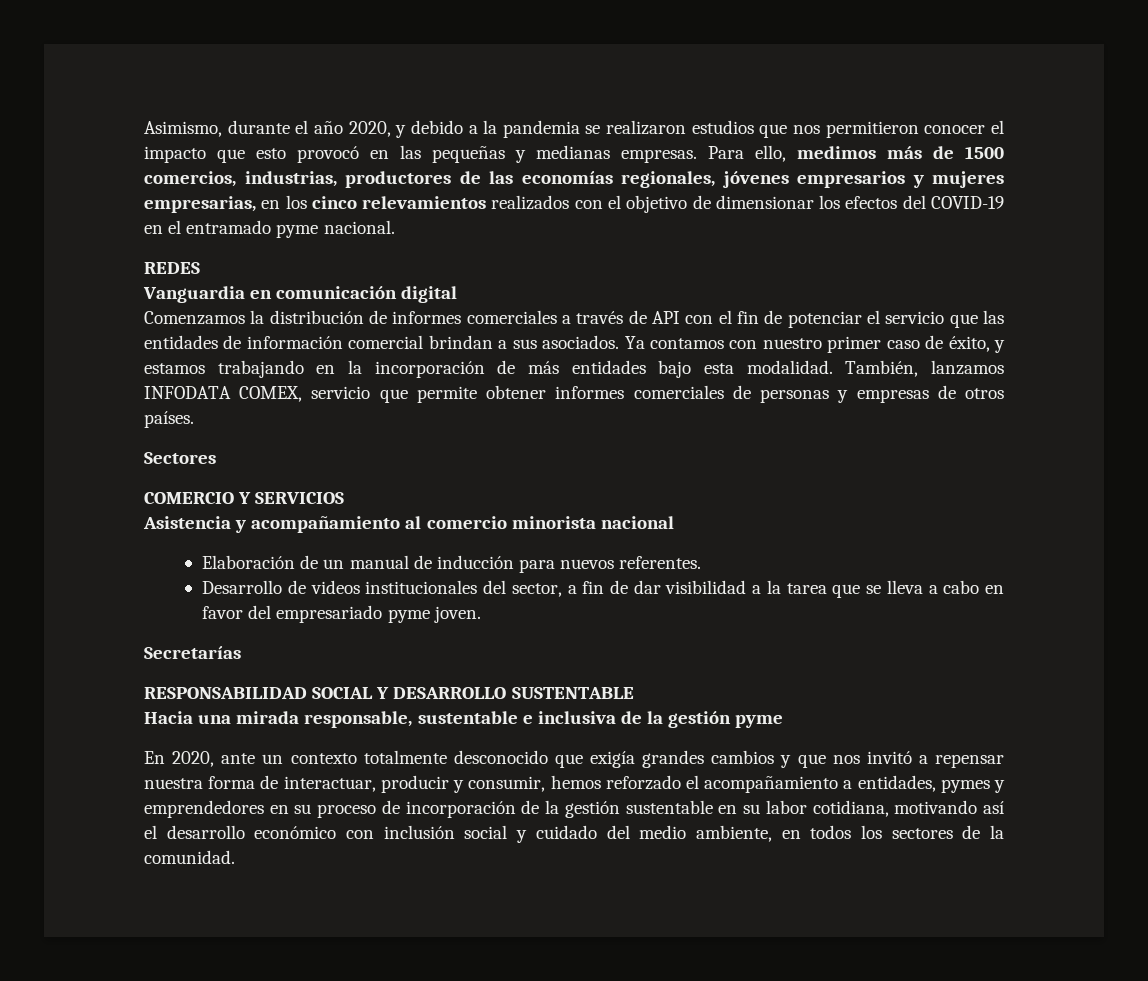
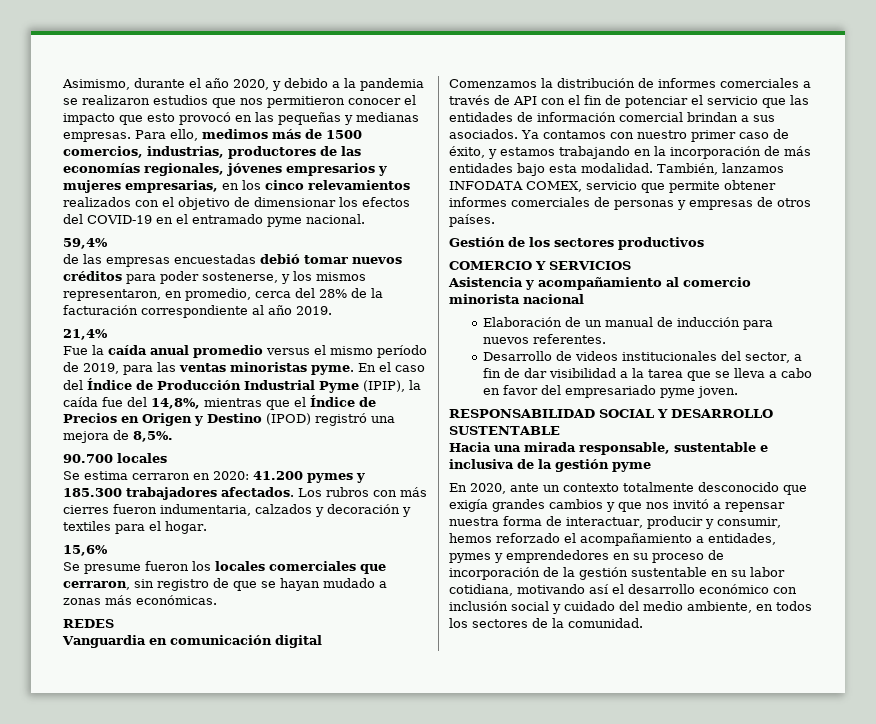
+ 59,4%
+ de las empresas encuestadas debió tomar nuevos créditos para poder sostenerse, y los mismos representaron, en promedio, cerca del 28% de la facturación correspondiente al año 2019.
+ 21,4%
+ Fue la caída anual promedio versus el mismo período de 2019, para las ventas minoristas pyme. En el caso del Índice de Producción Industrial Pyme (IPIP), la caída fue del 14,8%, mientras que el Índice de Precios en Origen y Destino (IPOD) registró una mejora de 8,5%.
+ 90.700 locales
+ Se estima cerraron en 2020: 41.200 pymes y 185.300 trabajadores afectados. Los rubros con más cierres fueron indumentaria, calzados y decoración y textiles para el hogar.
+ 15,6%
+ Se presume fueron los locales comerciales que cerraron, sin registro de que se hayan mudado a zonas más económicas.
- Sectores
+ Gestión de los sectores productivos
- Secretarías

